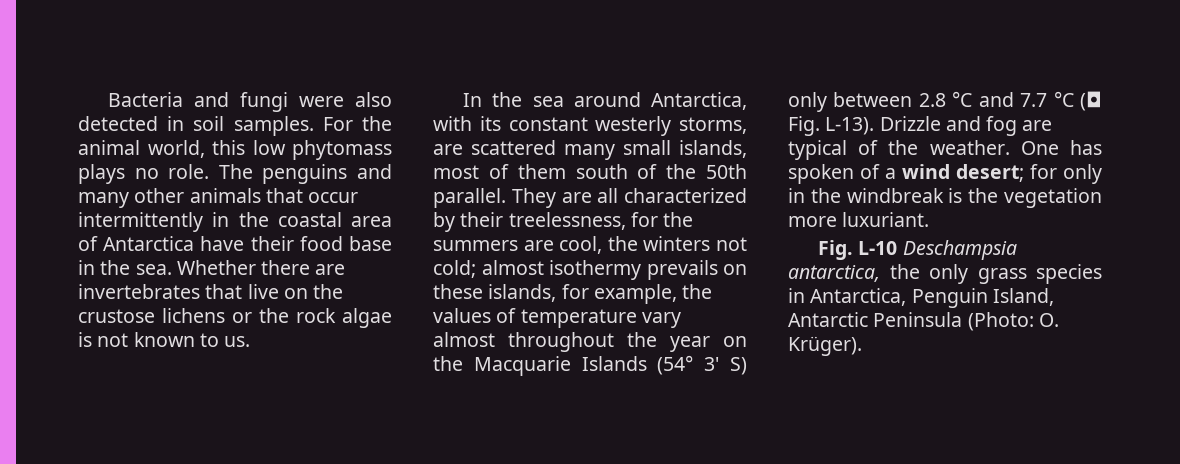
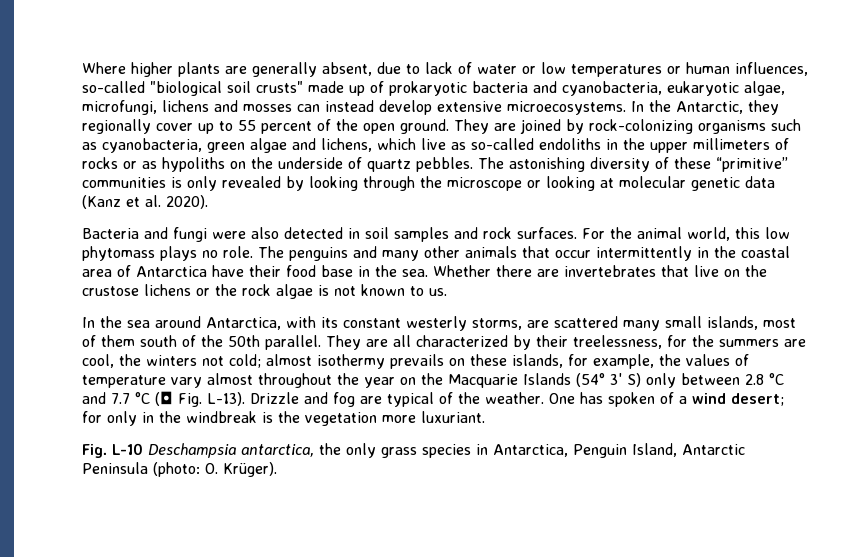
+ Where higher plants are generally absent, due to lack of water or low temperatures or human influences, so-called "biological soil crusts" made up of prokaryotic bacteria and cyanobacteria, eukaryotic algae, microfungi, lichens and mosses can instead develop extensive microecosystems. In the Antarctic, they regionally cover up to 55 percent of the open ground. They are joined by rock-colonizing organisms such as cyanobacteria, green algae and lichens, which live as so-called endoliths in the upper millimeters of rocks or as hypoliths on the underside of quartz pebbles. The astonishing diversity of these “primitive” communities is only revealed by looking through the microscope or looking at molecular genetic data (Kanz et al. 2020).
- Bacteria and fungi were also detected in soil samples.
+ Bacteria and fungi were also detected in soil samples and rock surfaces.
- Fig. L-10 Deschampsia antarctica, the only grass species in Antarctica, Penguin Island, Antarctic Peninsula (Photo: O. Krüger).
+ Fig. L-10 Deschampsia antarctica, the only grass species in Antarctica, Penguin Island, Antarctic Peninsula (photo: O. Krüger).

